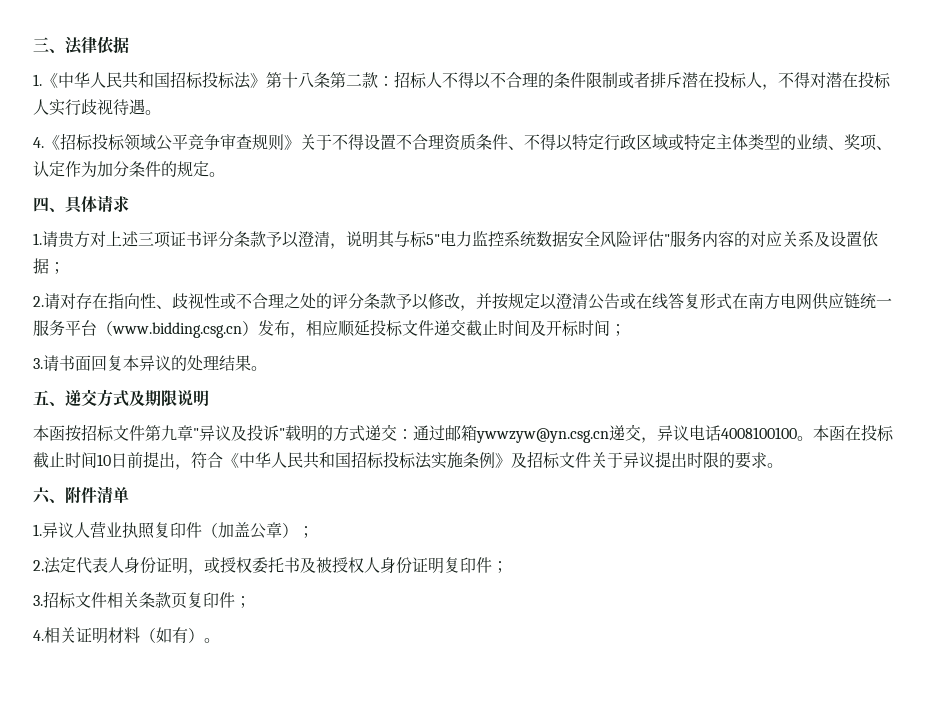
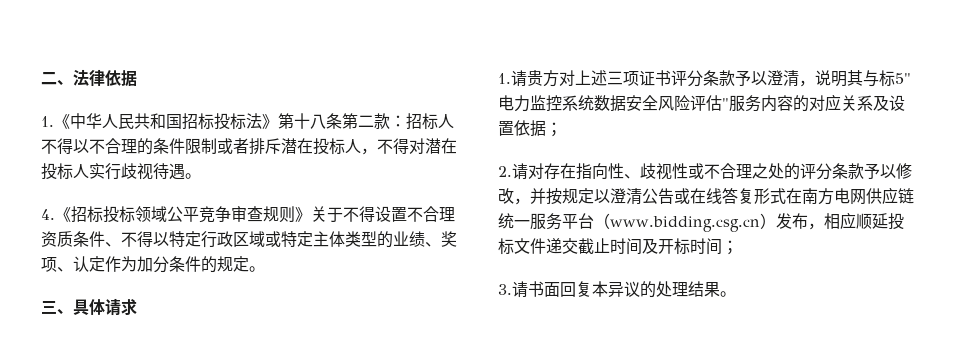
- 三、法律依据
+ 二、法律依据
- 四、具体请求
+ 三、具体请求
- 五、递交方式及期限说明
- 本函按招标文件第九章"异议及投诉"载明的方式递交：通过邮箱ywwzyw@yn.csg.cn递交，异议电话4008100100。本函在投标截止时间10日前提出，符合《中华人民共和国招标投标法实施条例》及招标文件关于异议提出时限的要求。
- 六、附件清单
- 1.异议人营业执照复印件（加盖公章）；
- 2.法定代表人身份证明，或授权委托书及被授权人身份证明复印件；
- 3.招标文件相关条款页复印件；
- 4.相关证明材料（如有）。

